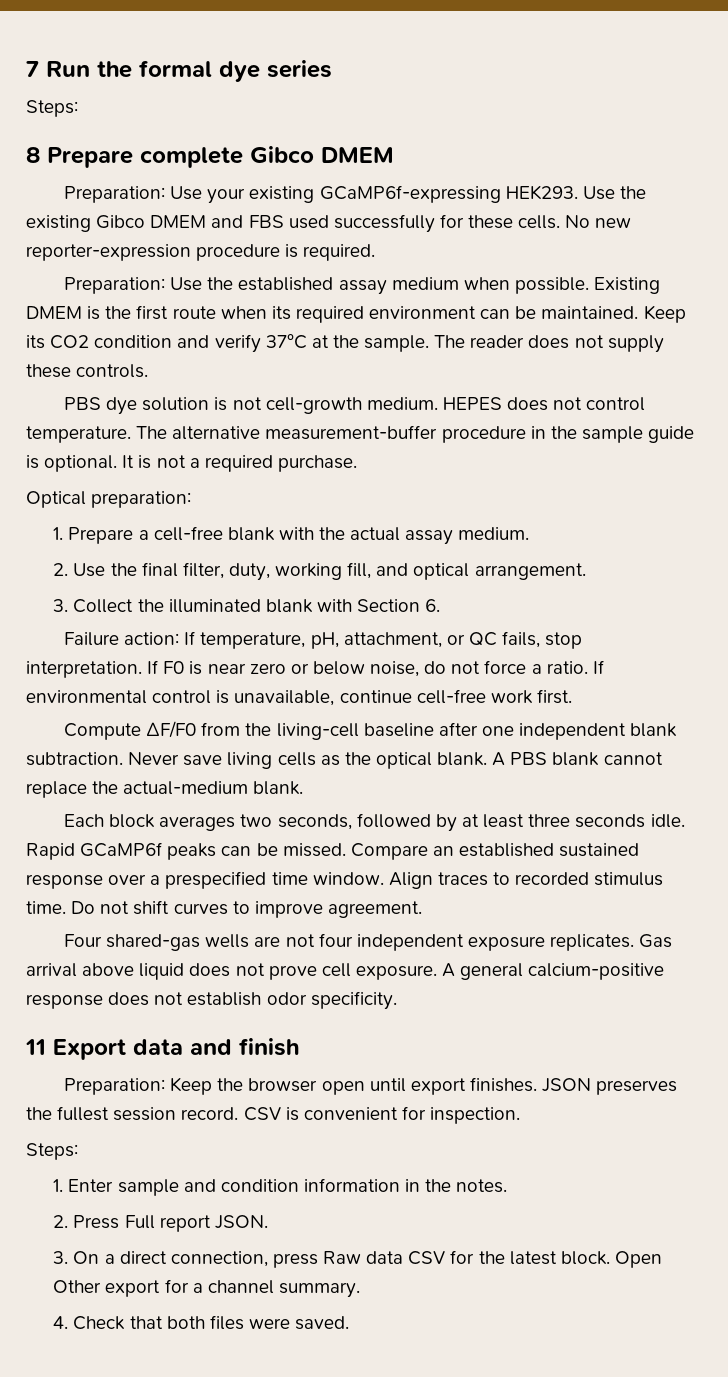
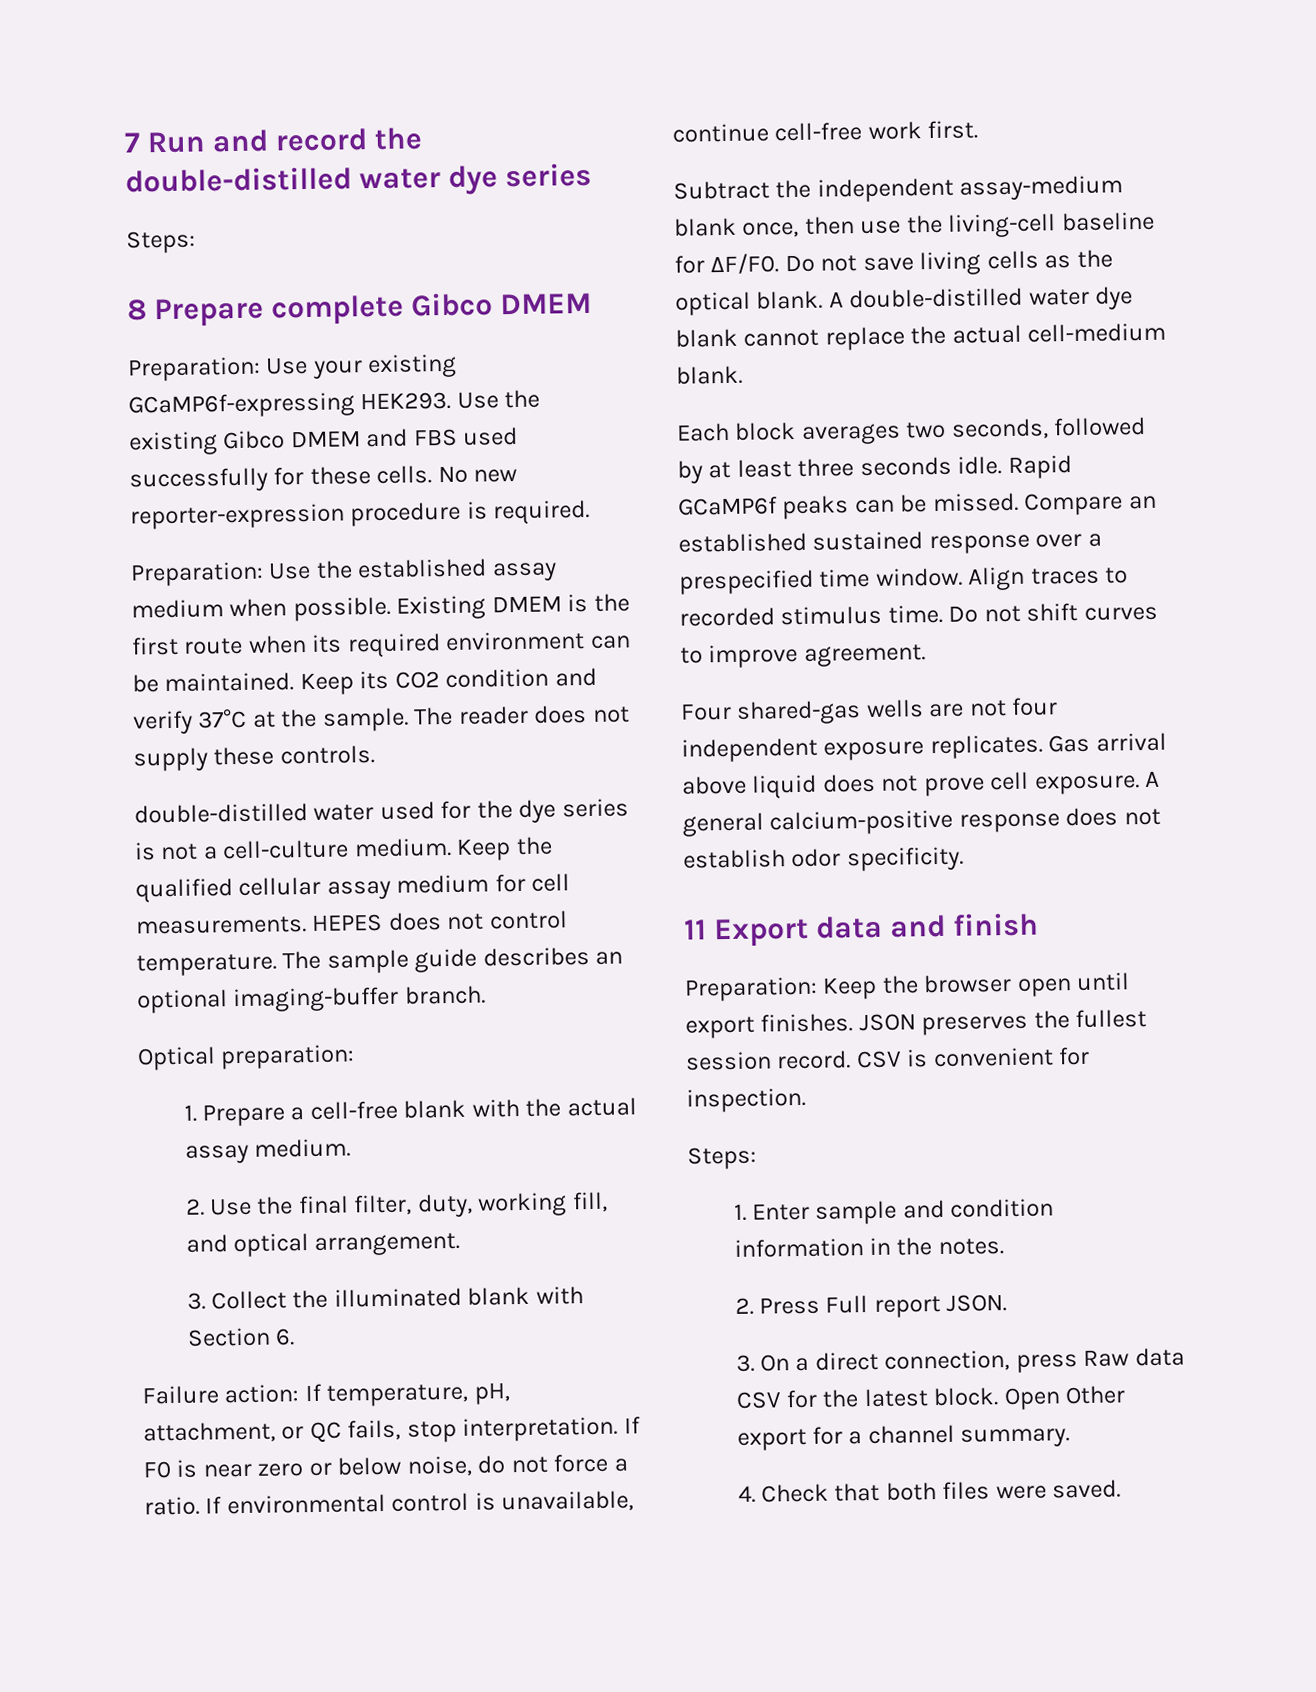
- 7 Run the formal dye series
+ 7 Run and record the double-distilled water dye series
- PBS dye solution is not cell-growth medium.
+ double-distilled water used for the dye series is not a cell-culture medium. Keep the qualified cellular assay medium for cell measurements.
- The alternative measurement-buffer procedure in the sample guide is optional. It is not a required purchase.
+ The sample guide describes an optional imaging-buffer branch.
- Compute ΔF/F0 from the living-cell baseline after one independent blank subtraction. Never save living cells as the optical blank.
+ Subtract the independent assay-medium blank once, then use the living-cell baseline for ΔF/F0. Do not save living cells as the optical blank.
- A PBS blank cannot replace the actual-medium blank.
+ A double-distilled water dye blank cannot replace the actual cell-medium blank.

